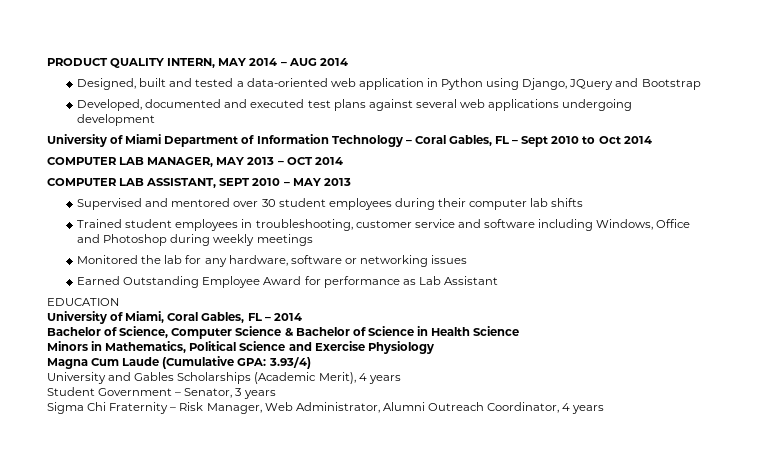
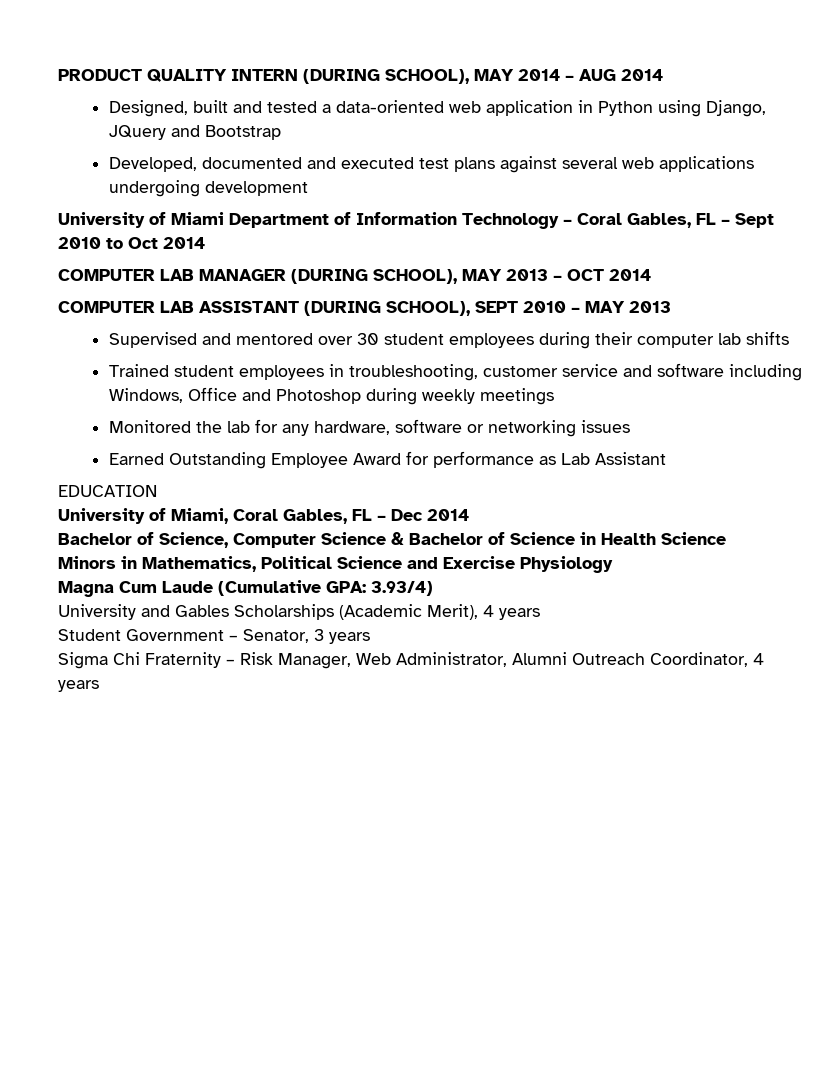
- PRODUCT QUALITY INTERN, MAY 2014 – AUG 2014
+ PRODUCT QUALITY INTERN (DURING SCHOOL), MAY 2014 – AUG 2014
- COMPUTER LAB MANAGER, MAY 2013 – OCT 2014
+ COMPUTER LAB MANAGER (DURING SCHOOL), MAY 2013 – OCT 2014
- COMPUTER LAB ASSISTANT, SEPT 2010 – MAY 2013
+ COMPUTER LAB ASSISTANT (DURING SCHOOL), SEPT 2010 – MAY 2013
- University of Miami, Coral Gables, FL – 2014
+ University of Miami, Coral Gables, FL – Dec 2014

